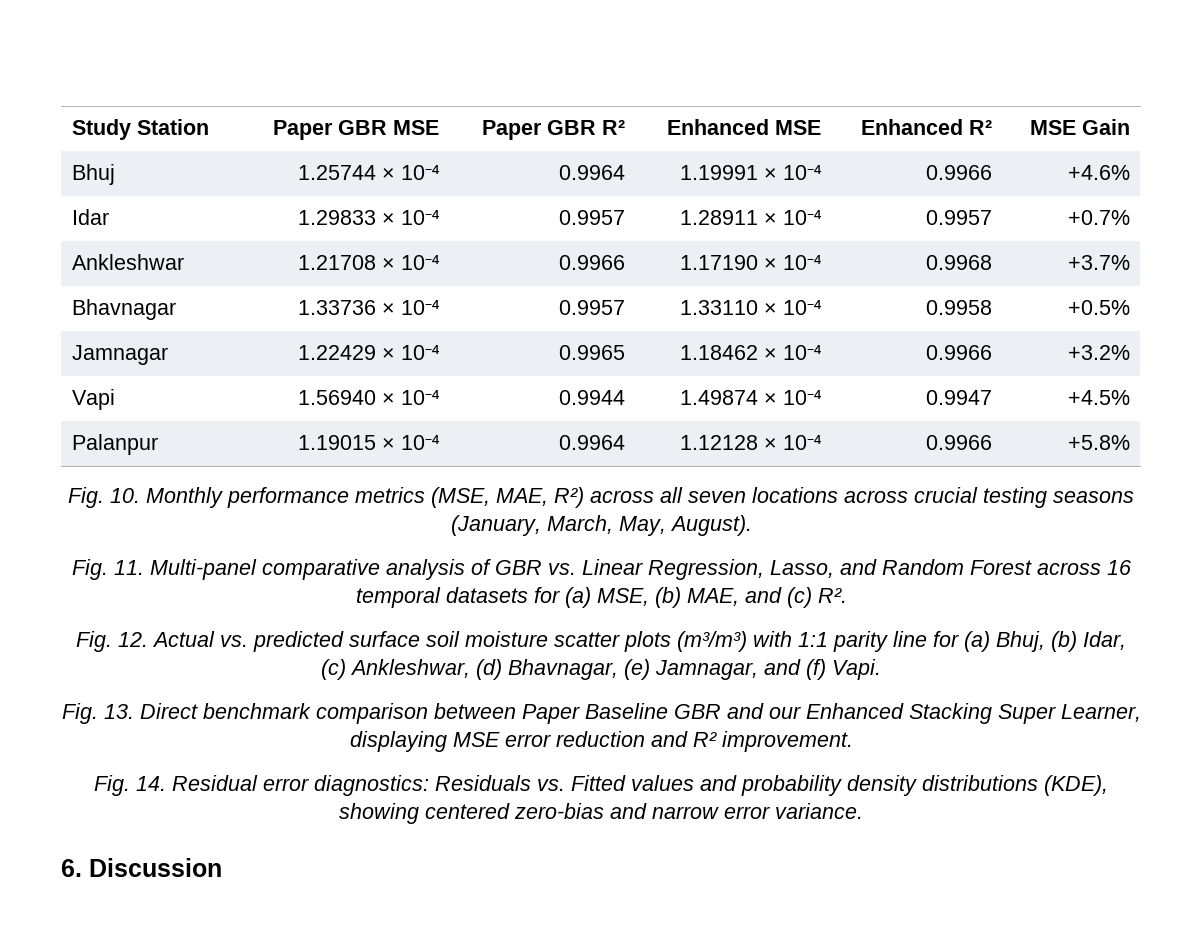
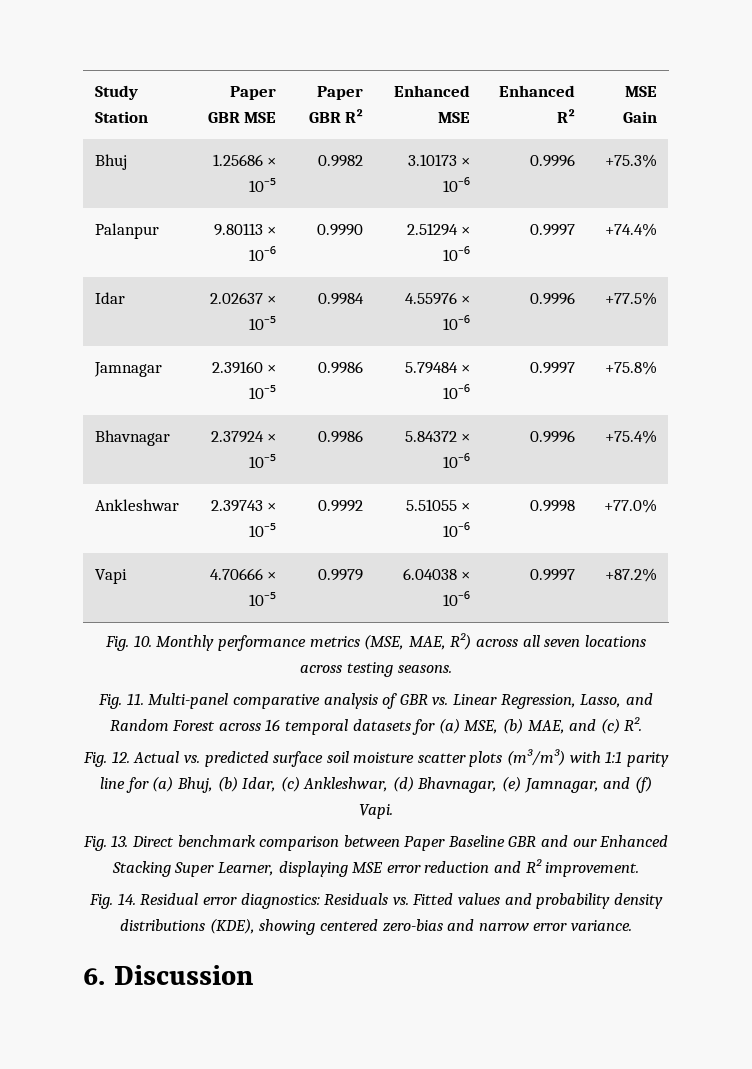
- Bhuj | 1.25744 × 10⁻⁴ | 0.9964 | 1.19991 × 10⁻⁴ | 0.9966 | +4.6%
- Idar | 1.29833 × 10⁻⁴ | 0.9957 | 1.28911 × 10⁻⁴ | 0.9957 | +0.7%
- Ankleshwar | 1.21708 × 10⁻⁴ | 0.9966 | 1.17190 × 10⁻⁴ | 0.9968 | +3.7%
- Bhavnagar | 1.33736 × 10⁻⁴ | 0.9957 | 1.33110 × 10⁻⁴ | 0.9958 | +0.5%
- Jamnagar | 1.22429 × 10⁻⁴ | 0.9965 | 1.18462 × 10⁻⁴ | 0.9966 | +3.2%
- Vapi | 1.56940 × 10⁻⁴ | 0.9944 | 1.49874 × 10⁻⁴ | 0.9947 | +4.5%
- Palanpur | 1.19015 × 10⁻⁴ | 0.9964 | 1.12128 × 10⁻⁴ | 0.9966 | +5.8%
+ Bhuj | 1.25686 × 10⁻⁵ | 0.9982 | 3.10173 × 10⁻⁶ | 0.9996 | +75.3%
+ Palanpur | 9.80113 × 10⁻⁶ | 0.9990 | 2.51294 × 10⁻⁶ | 0.9997 | +74.4%
+ Idar | 2.02637 × 10⁻⁵ | 0.9984 | 4.55976 × 10⁻⁶ | 0.9996 | +77.5%
+ Jamnagar | 2.39160 × 10⁻⁵ | 0.9986 | 5.79484 × 10⁻⁶ | 0.9997 | +75.8%
+ Bhavnagar | 2.37924 × 10⁻⁵ | 0.9986 | 5.84372 × 10⁻⁶ | 0.9996 | +75.4%
+ Ankleshwar | 2.39743 × 10⁻⁵ | 0.9992 | 5.51055 × 10⁻⁶ | 0.9998 | +77.0%
+ Vapi | 4.70666 × 10⁻⁵ | 0.9979 | 6.04038 × 10⁻⁶ | 0.9997 | +87.2%
- Fig. 10. Monthly performance metrics (MSE, MAE, R²) across all seven locations across crucial testing seasons (January, March, May, August).
+ Fig. 10. Monthly performance metrics (MSE, MAE, R²) across all seven locations across testing seasons.

